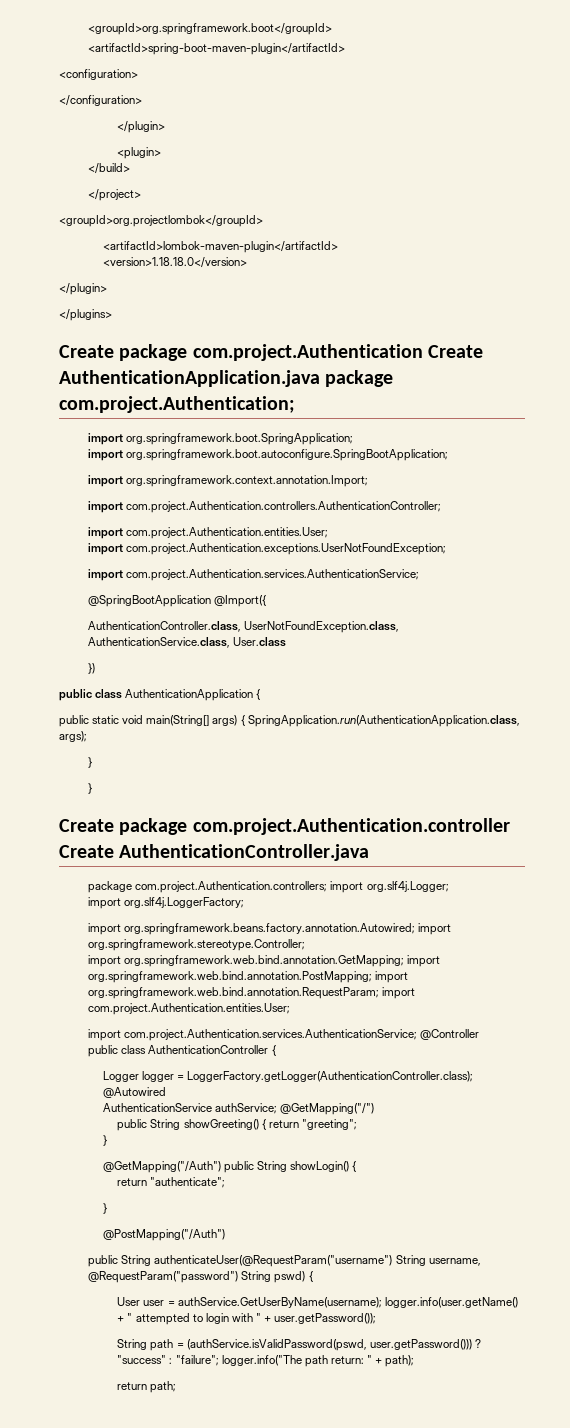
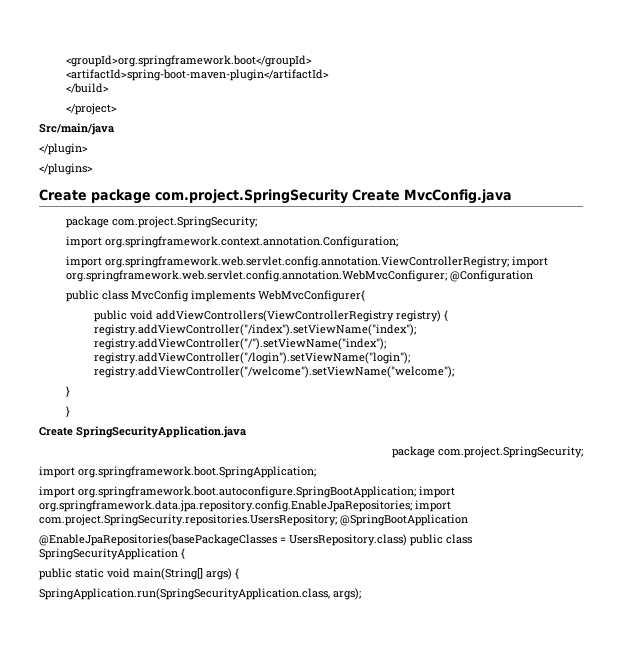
- <configuration>
- </configuration>
- </plugin>
- <plugin>
- <groupId>org.projectlombok</groupId>
- <artifactId>lombok-maven-plugin</artifactId>
- <version>1.18.18.0</version>
+ Src/main/java
- Create package com.project.Authentication Create AuthenticationApplication.java package com.project.Authentication;
+ Create package com.project.SpringSecurity Create MvcConfig.java
+ package com.project.SpringSecurity;
+ import org.springframework.context.annotation.Configuration;
+ import org.springframework.web.servlet.config.annotation.ViewControllerRegistry; import org.springframework.web.servlet.config.annotation.WebMvcConfigurer; @Configuration
+ public class MvcConfig implements WebMvcConfigurer{
+ public void addViewControllers(ViewControllerRegistry registry) { registry.addViewController("/index").setViewName("index"); registry.addViewController("/").setViewName("index"); registry.addViewController("/login").setViewName("login"); registry.addViewController("/welcome").setViewName("welcome");
+ }
+ }
+ Create SpringSecurityApplication.java
+ package com.project.SpringSecurity;
  import org.springframework.boot.SpringApplication;
- import org.springframework.boot.autoconfigure.SpringBootApplication;
- import org.springframework.context.annotation.Import;
- import com.project.Authentication.controllers.AuthenticationController;
- import com.project.Authentication.entities.User;
- import com.project.Authentication.exceptions.UserNotFoundException;
- import com.project.Authentication.services.AuthenticationService;
- @SpringBootApplication @Import({
- AuthenticationController.class, UserNotFoundException.class, AuthenticationService.class, User.class
- })
- public class AuthenticationApplication {
+ import org.springframework.boot.autoconfigure.SpringBootApplication; import org.springframework.data.jpa.repository.config.EnableJpaRepositories; import com.project.SpringSecurity.repositories.UsersRepository; @SpringBootApplication
+ @EnableJpaRepositories(basePackageClasses = UsersRepository.class) public class SpringSecurityApplication {
- public static void main(String[] args) { SpringApplication.run(AuthenticationApplication.class, args);
- }
- }
- Create package com.project.Authentication.controller Create AuthenticationController.java
- package com.project.Authentication.controllers; import org.slf4j.Logger;
- import org.slf4j.LoggerFactory;
- import org.springframework.beans.factory.annotation.Autowired; import org.springframework.stereotype.Controller;
- import org.springframework.web.bind.annotation.GetMapping; import org.springframework.web.bind.annotation.PostMapping; import org.springframework.web.bind.annotation.RequestParam; import com.project.Authentication.entities.User;
- import com.project.Authentication.services.AuthenticationService; @Controller
- public class AuthenticationController {
- Logger logger = LoggerFactory.getLogger(AuthenticationController.class); @Autowired
- AuthenticationService authService; @GetMapping("/")
- public String showGreeting() { return "greeting";
- }
- @GetMapping("/Auth") public String showLogin() {
- return "authenticate";
- }
- @PostMapping("/Auth")
- public String authenticateUser(@RequestParam("username") String username, @RequestParam("password") String pswd) {
- User user = authService.GetUserByName(username); logger.info(user.getName() + " attempted to login with " + user.getPassword());
- String path = (authService.isValidPassword(pswd, user.getPassword())) ? "success" : "failure"; logger.info("The path return: " + path);
- return path;
+ public static void main(String[] args) {
+ SpringApplication.run(SpringSecurityApplication.class, args);

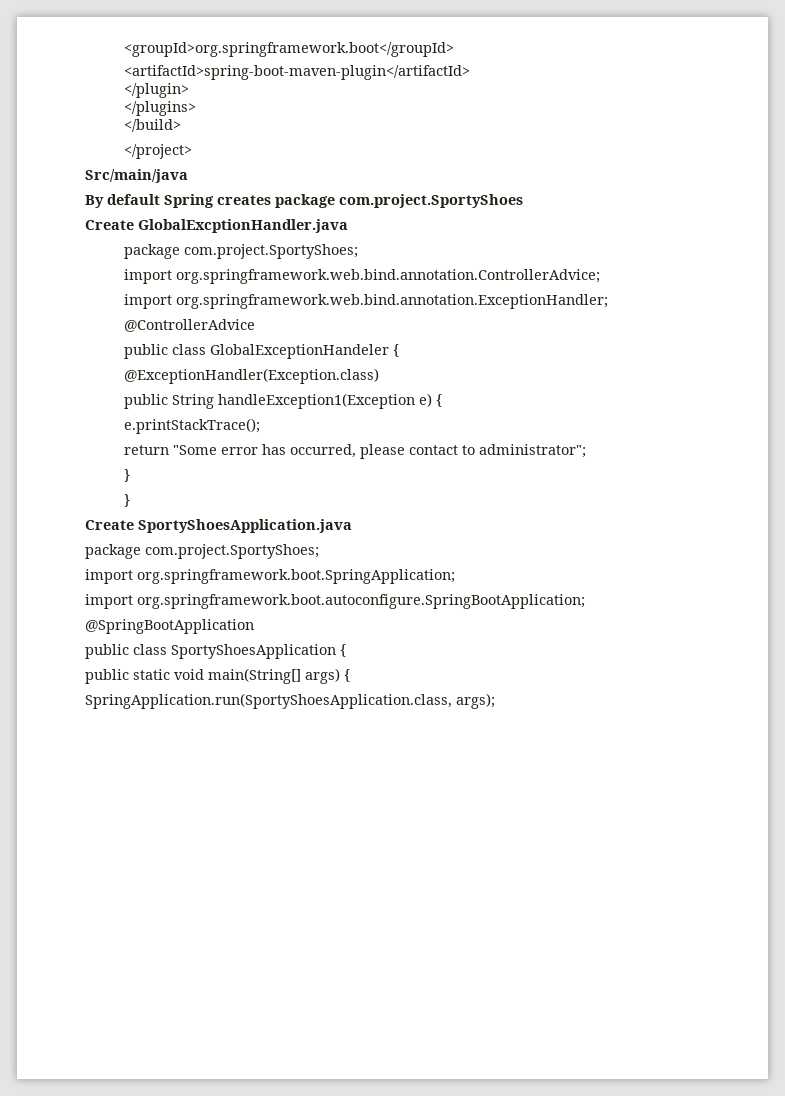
+ </plugin>
+ </plugins>
- </plugin>
- </plugins>
- Create package com.project.SpringSecurity Create MvcConfig.java
- package com.project.SpringSecurity;
- import org.springframework.context.annotation.Configuration;
- import org.springframework.web.servlet.config.annotation.ViewControllerRegistry; import org.springframework.web.servlet.config.annotation.WebMvcConfigurer; @Configuration
- public class MvcConfig implements WebMvcConfigurer{
- public void addViewControllers(ViewControllerRegistry registry) { registry.addViewController("/index").setViewName("index"); registry.addViewController("/").setViewName("index"); registry.addViewController("/login").setViewName("login"); registry.addViewController("/welcome").setViewName("welcome");
+ By default Spring creates package com.project.SportyShoes
+ Create GlobalExcptionHandler.java
+ package com.project.SportyShoes;
+ import org.springframework.web.bind.annotation.ControllerAdvice;
+ import org.springframework.web.bind.annotation.ExceptionHandler;
+ @ControllerAdvice
+ public class GlobalExceptionHandeler {
+ @ExceptionHandler(Exception.class)
+ public String handleException1(Exception e) {
+ e.printStackTrace();
+ return "Some error has occurred, please contact to administrator";
- Create SpringSecurityApplication.java
- package com.project.SpringSecurity;
+ Create SportyShoesApplication.java
+ package com.project.SportyShoes;
- import org.springframework.boot.autoconfigure.SpringBootApplication; import org.springframework.data.jpa.repository.config.EnableJpaRepositories; import com.project.SpringSecurity.repositories.UsersRepository; @SpringBootApplication
- @EnableJpaRepositories(basePackageClasses = UsersRepository.class) public class SpringSecurityApplication {
+ import org.springframework.boot.autoconfigure.SpringBootApplication;
+ @SpringBootApplication
+ public class SportyShoesApplication {
- SpringApplication.run(SpringSecurityApplication.class, args);
+ SpringApplication.run(SportyShoesApplication.class, args);

